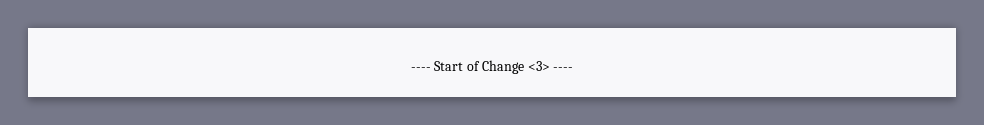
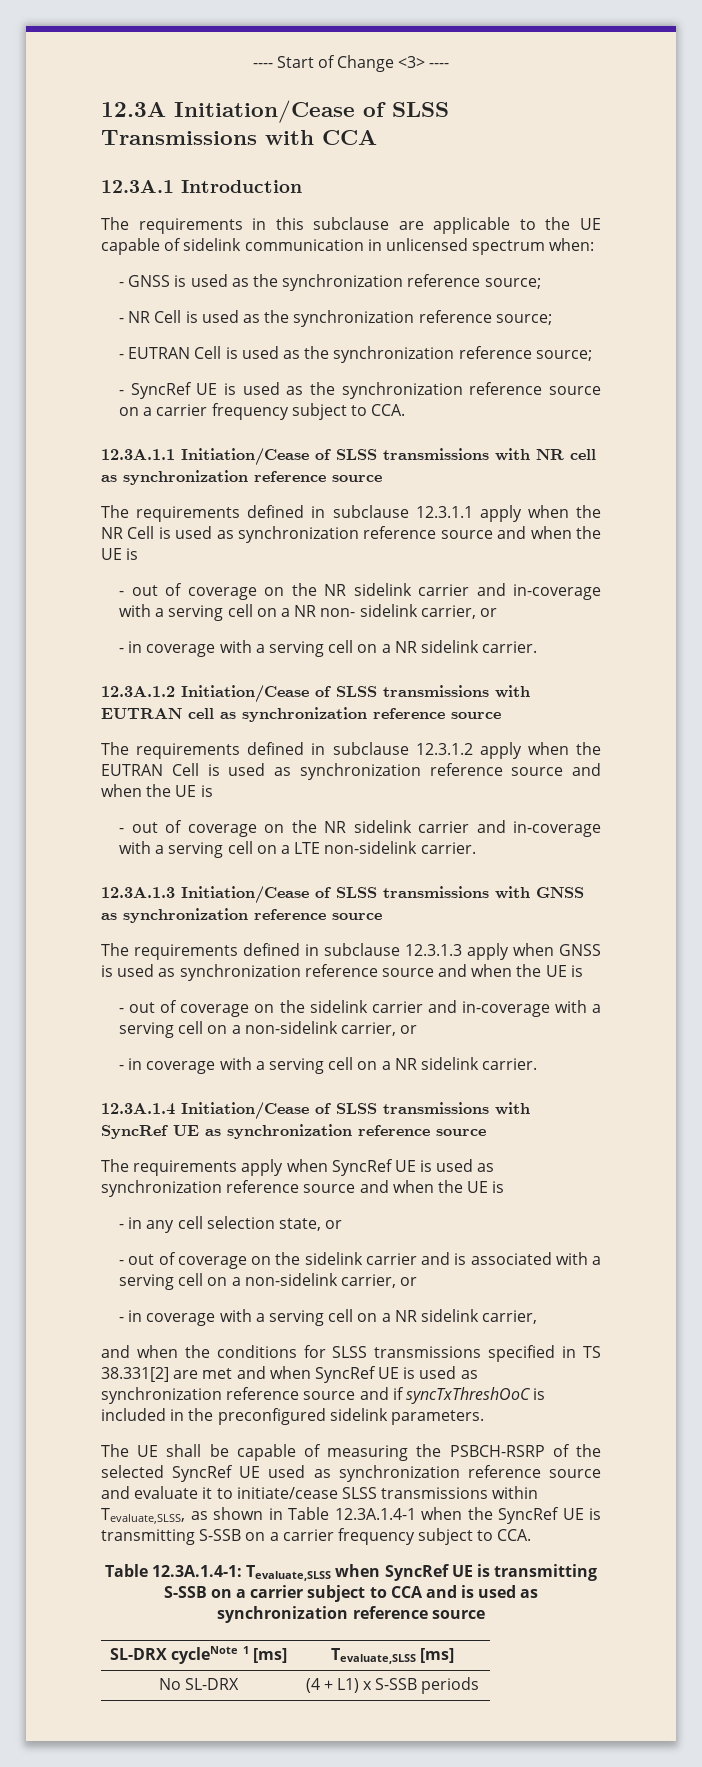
+ 12.3A Initiation/Cease of SLSS Transmissions with CCA
+ 12.3A.1 Introduction
+ The requirements in this subclause are applicable to the UE capable of sidelink communication in unlicensed spectrum when:
+ - GNSS is used as the synchronization reference source;
+ - NR Cell is used as the synchronization reference source;
+ - EUTRAN Cell is used as the synchronization reference source;
+ - SyncRef UE is used as the synchronization reference source on a carrier frequency subject to CCA.
+ 12.3A.1.1 Initiation/Cease of SLSS transmissions with NR cell as synchronization reference source
+ The requirements defined in subclause 12.3.1.1 apply when the NR Cell is used as synchronization reference source and when the UE is
+ - out of coverage on the NR sidelink carrier and in-coverage with a serving cell on a NR non- sidelink carrier, or
+ - in coverage with a serving cell on a NR sidelink carrier.
+ 12.3A.1.2 Initiation/Cease of SLSS transmissions with EUTRAN cell as synchronization reference source
+ The requirements defined in subclause 12.3.1.2 apply when the EUTRAN Cell is used as synchronization reference source and when the UE is
+ - out of coverage on the NR sidelink carrier and in-coverage with a serving cell on a LTE non-sidelink carrier.
+ 12.3A.1.3 Initiation/Cease of SLSS transmissions with GNSS as synchronization reference source
+ The requirements defined in subclause 12.3.1.3 apply when GNSS is used as synchronization reference source and when the UE is
+ - out of coverage on the sidelink carrier and in-coverage with a serving cell on a non-sidelink carrier, or
+ - in coverage with a serving cell on a NR sidelink carrier.
+ 12.3A.1.4 Initiation/Cease of SLSS transmissions with SyncRef UE as synchronization reference source
+ The requirements apply when SyncRef UE is used as synchronization reference source and when the UE is
+ - in any cell selection state, or
+ - out of coverage on the sidelink carrier and is associated with a serving cell on a non-sidelink carrier, or
+ - in coverage with a serving cell on a NR sidelink carrier,
+ and when the conditions for SLSS transmissions specified in TS 38.331[2] are met and when SyncRef UE is used as synchronization reference source and if syncTxThreshOoC is included in the preconfigured sidelink parameters.
+ The UE shall be capable of measuring the PSBCH-RSRP of the selected SyncRef UE used as synchronization reference source and evaluate it to initiate/cease SLSS transmissions within Tevaluate,SLSS, as shown in Table 12.3A.1.4-1 when the SyncRef UE is transmitting S-SSB on a carrier frequency subject to CCA.
+ Table 12.3A.1.4-1: Tevaluate,SLSS when SyncRef UE is transmitting S-SSB on a carrier subject to CCA and is used as synchronization reference source
+ SL-DRX cycleNote 1 [ms] | Tevaluate,SLSS [ms]
+ No SL-DRX | (4 + L1) x S-SSB periods

